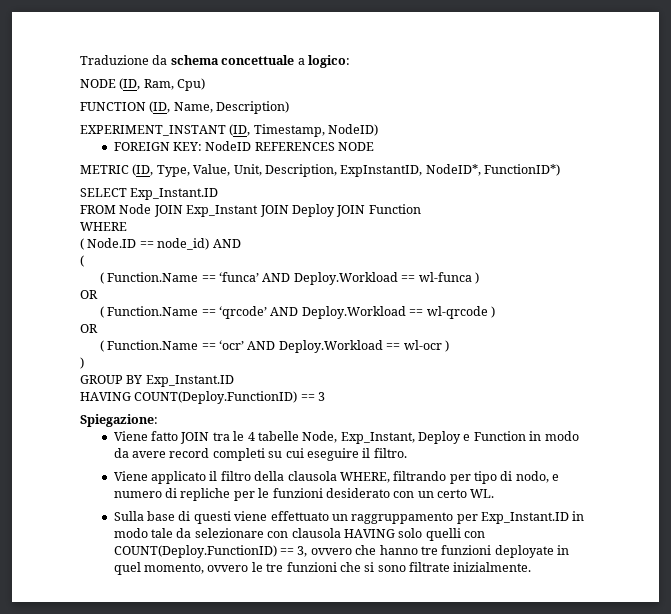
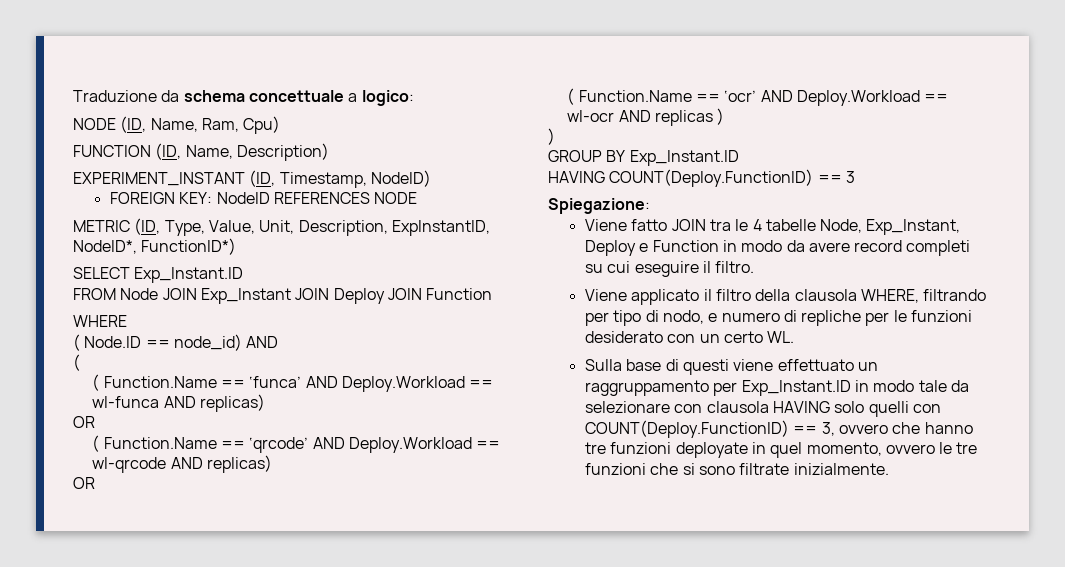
- NODE (ID, Ram, Cpu)
+ NODE (ID, Name, Ram, Cpu)
- ( Function.Name == ‘funca’ AND Deploy.Workload == wl-funca )
+ ( Function.Name == ‘funca’ AND Deploy.Workload == wl-funca AND replicas)
- ( Function.Name == ‘qrcode’ AND Deploy.Workload == wl-qrcode )
+ ( Function.Name == ‘qrcode’ AND Deploy.Workload == wl-qrcode AND replicas)
- ( Function.Name == ‘ocr’ AND Deploy.Workload == wl-ocr )
+ ( Function.Name == ‘ocr’ AND Deploy.Workload == wl-ocr AND replicas )

